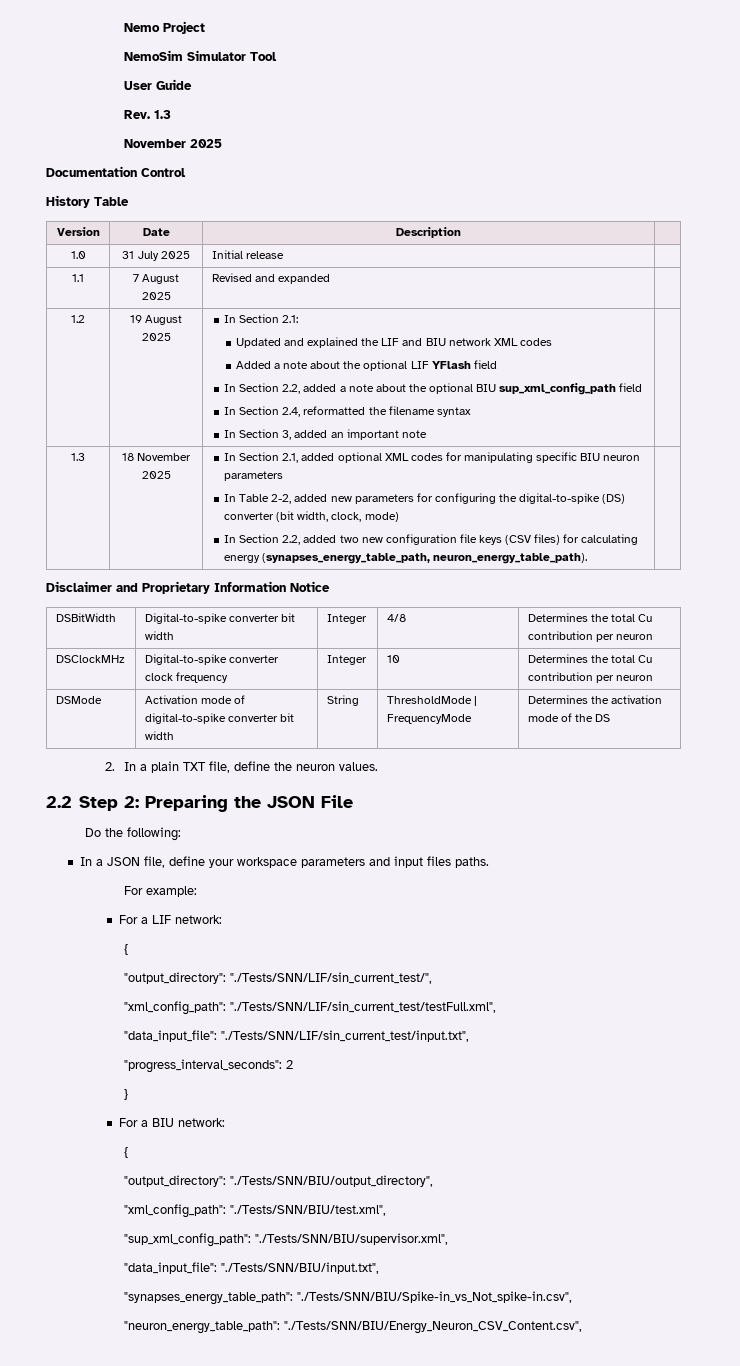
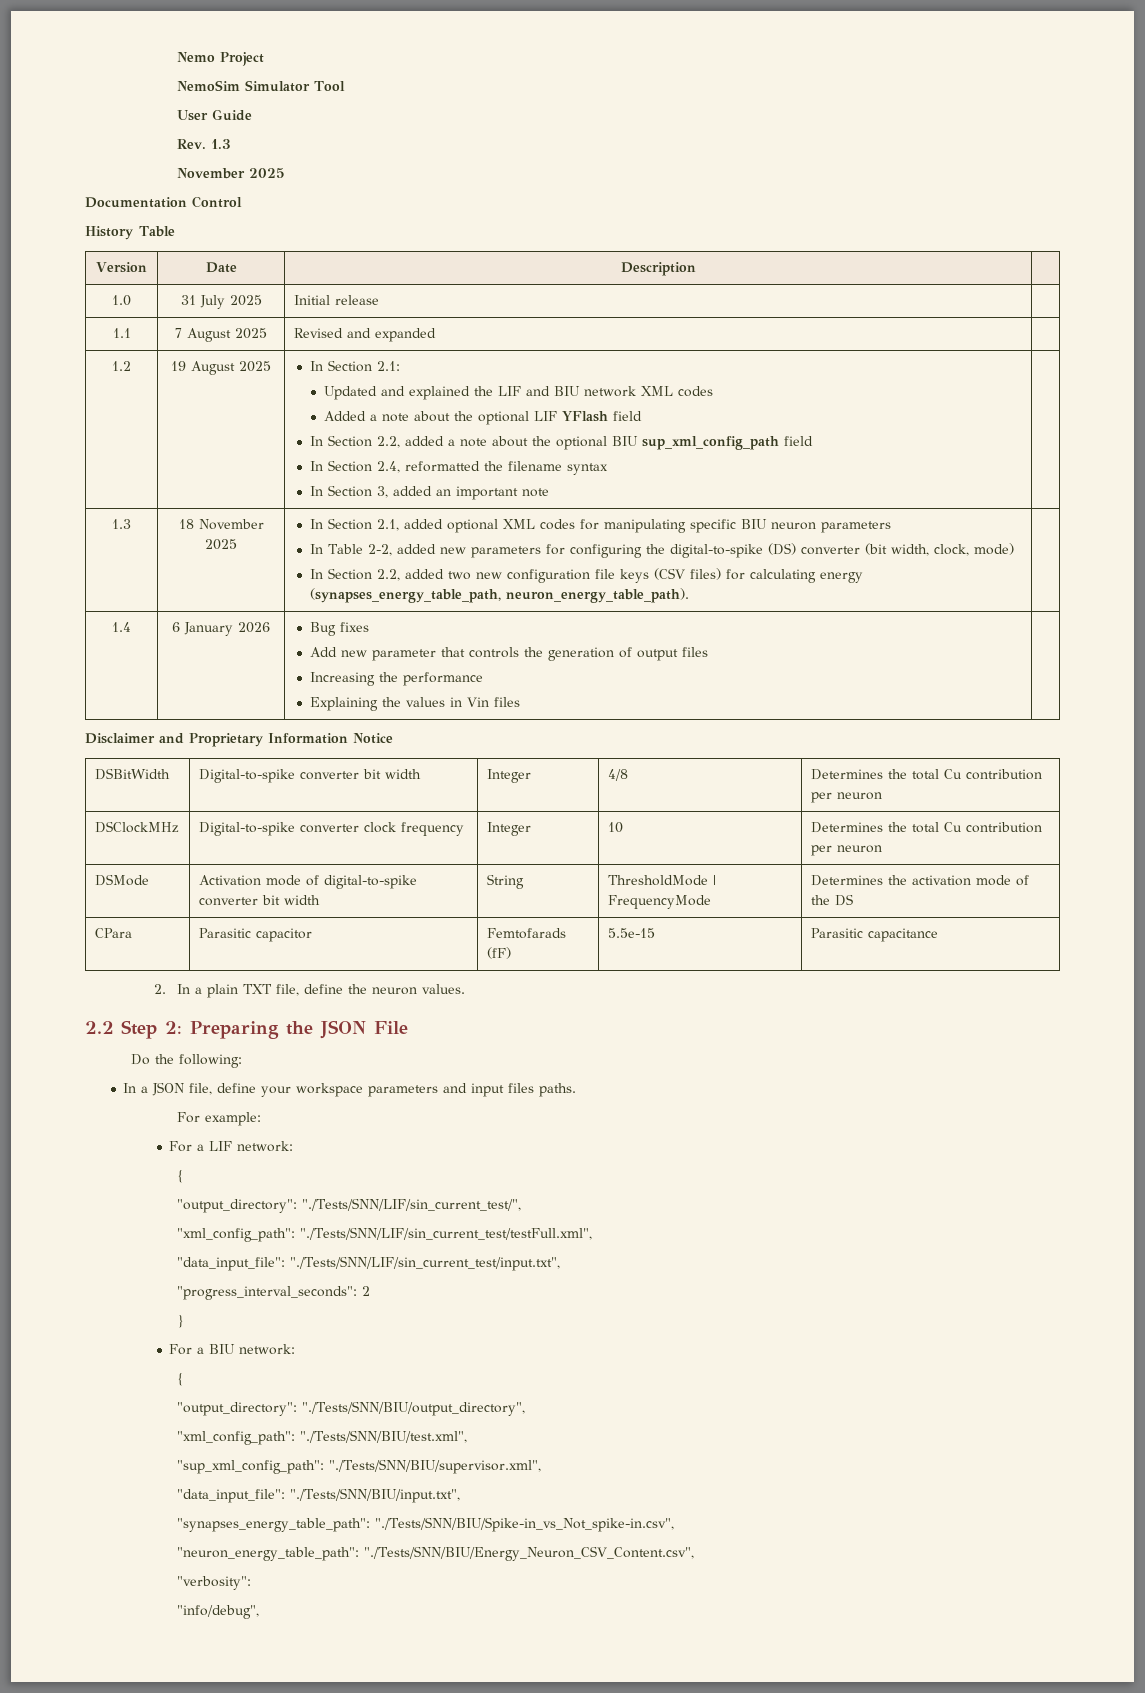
+ 1.4 | 6 January 2026 | Bug fixes
+ Add new parameter that controls the generation of output files
+ Increasing the performance
+ Explaining the values in Vin files |
+ CPara | Parasitic capacitor | Femtofarads (fF) | 5.5e-15 | Parasitic capacitance
+ "verbosity":
+ "info/debug",

